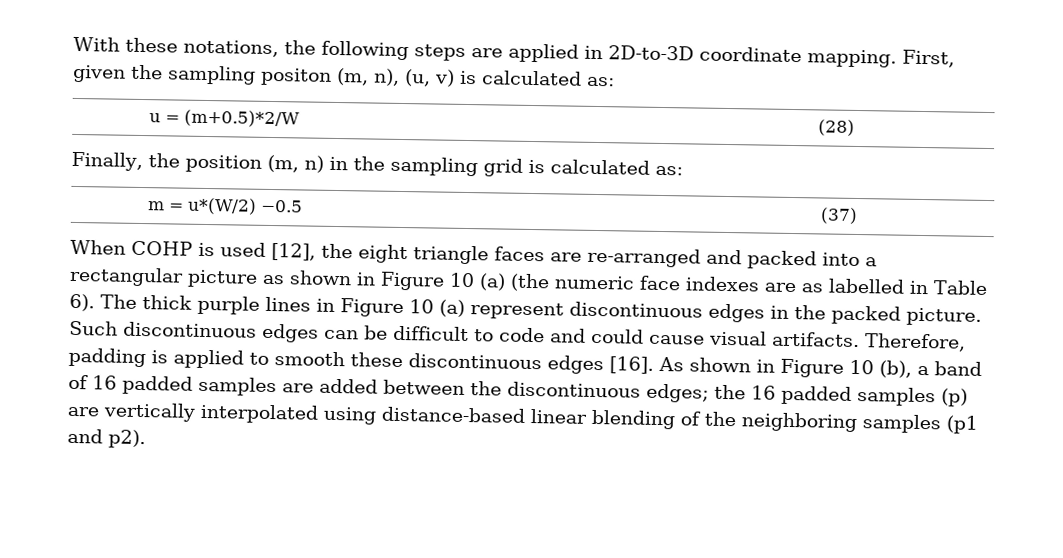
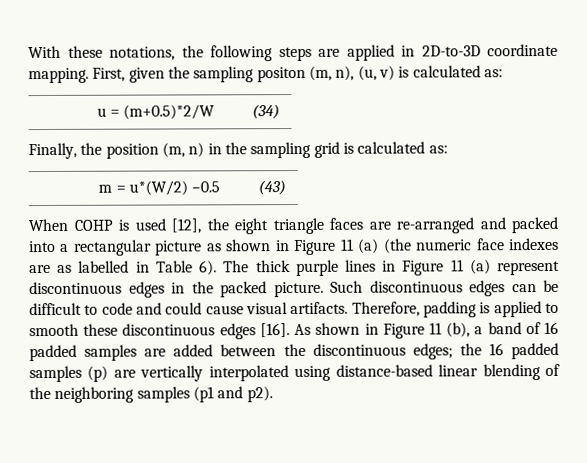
- u = (m+0.5)*2/W | (28)
+ u = (m+0.5)*2/W | (34)
- m = u*(W/2) −0.5 | (37)
+ m = u*(W/2) −0.5 | (43)
- When COHP is used [12], the eight triangle faces are re-arranged and packed into a rectangular picture as shown in Figure 10 (a) (the numeric face indexes are as labelled in Table 6).
+ When COHP is used [12], the eight triangle faces are re-arranged and packed into a rectangular picture as shown in Figure 11 (a) (the numeric face indexes are as labelled in Table 6).
- The thick purple lines in Figure 10 (a) represent discontinuous edges in the packed picture.
+ The thick purple lines in Figure 11 (a) represent discontinuous edges in the packed picture.
- As shown in Figure 10 (b), a band of 16 padded samples are added between the discontinuous edges; the 16 padded samples (p) are vertically interpolated using distance-based linear blending of the neighboring samples (p1 and p2).
+ As shown in Figure 11 (b), a band of 16 padded samples are added between the discontinuous edges; the 16 padded samples (p) are vertically interpolated using distance-based linear blending of the neighboring samples (p1 and p2).

